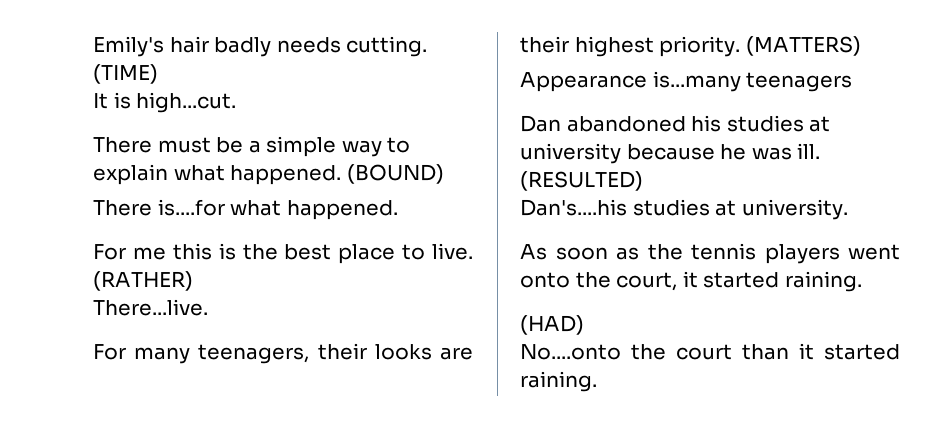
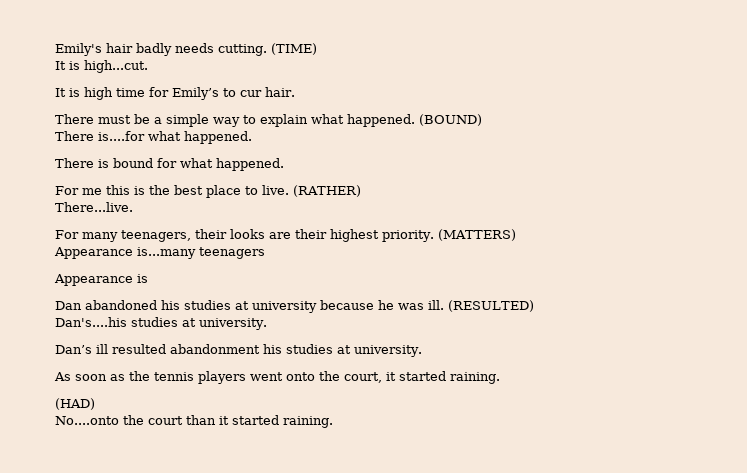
+ It is high time for Emily’s to cur hair.
+ There is bound for what happened.
+ Appearance is
+ Dan’s ill resulted abandonment his studies at university.

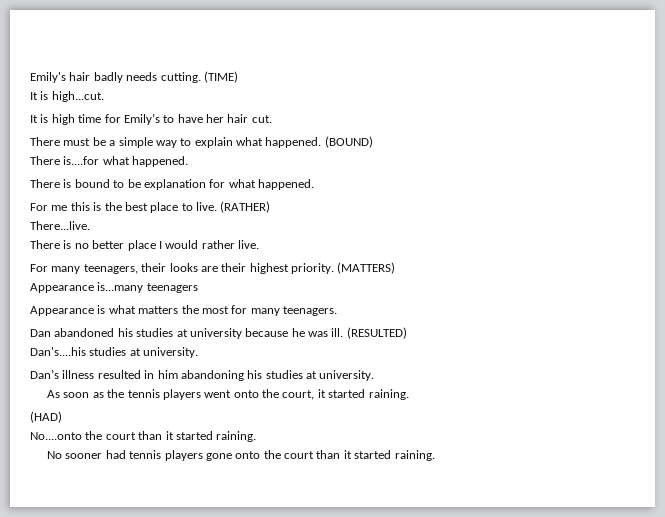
- It is high time for Emily’s to cur hair.
+ It is high time for Emily’s to have her hair cut.
- There is bound for what happened.
+ There is bound to be explanation for what happened.
+ There is no better place I would rather live.
- Appearance is
+ Appearance is what matters the most for many teenagers.
- Dan’s ill resulted abandonment his studies at university.
+ Dan’s illness resulted in him abandoning his studies at university.
+ No sooner had tennis players gone onto the court than it started raining.

